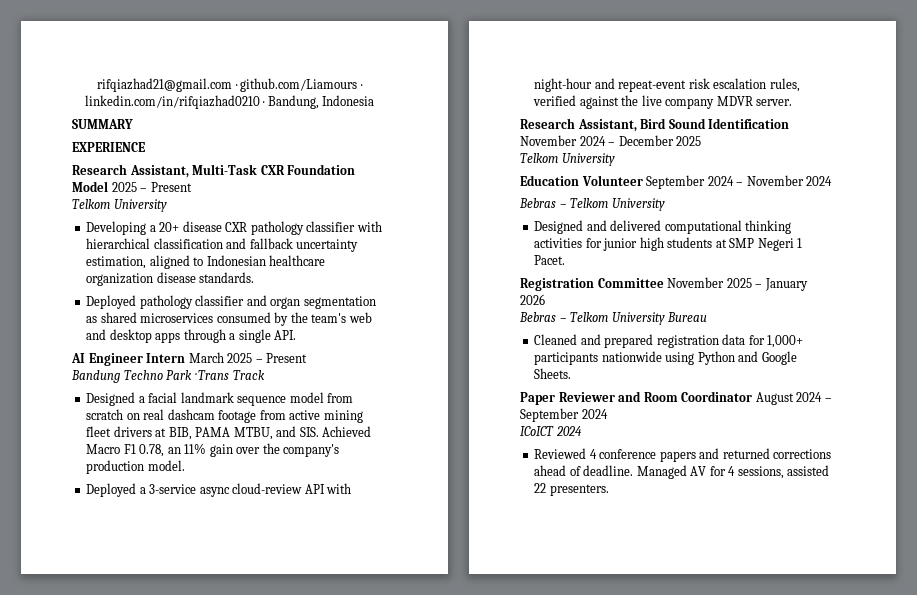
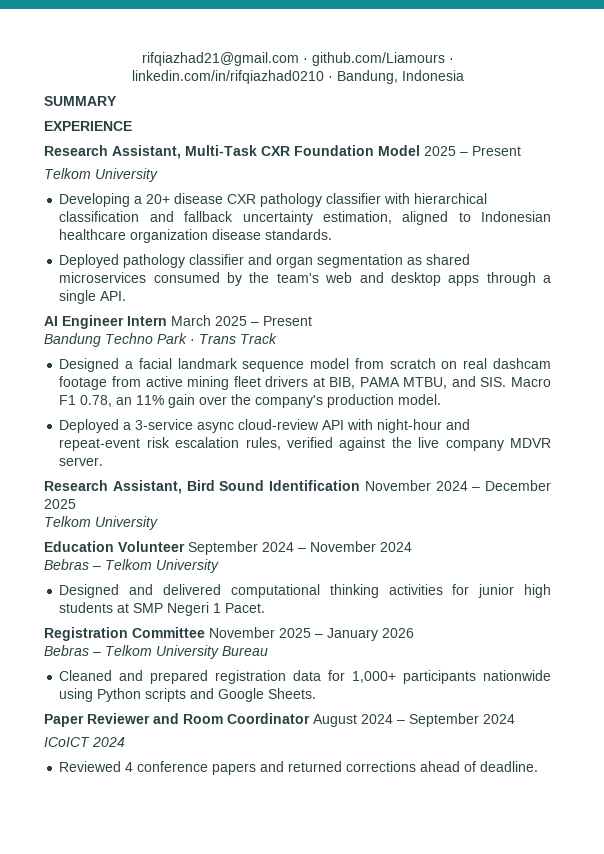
- Designed a facial landmark sequence model from scratch on real dashcam footage from active mining fleet drivers at BIB, PAMA MTBU, and SIS. Achieved Macro F1 0.78, an 11% gain over the company's production model.
+ Designed a facial landmark sequence model from scratch on real dashcam footage from active mining fleet drivers at BIB, PAMA MTBU, and SIS. Macro F1 0.78, an 11% gain over the company's production model.
- Cleaned and prepared registration data for 1,000+ participants nationwide using Python and Google Sheets.
+ Cleaned and prepared registration data for 1,000+ participants nationwide using Python scripts and Google Sheets.
- Managed AV for 4 sessions, assisted 22 presenters.

